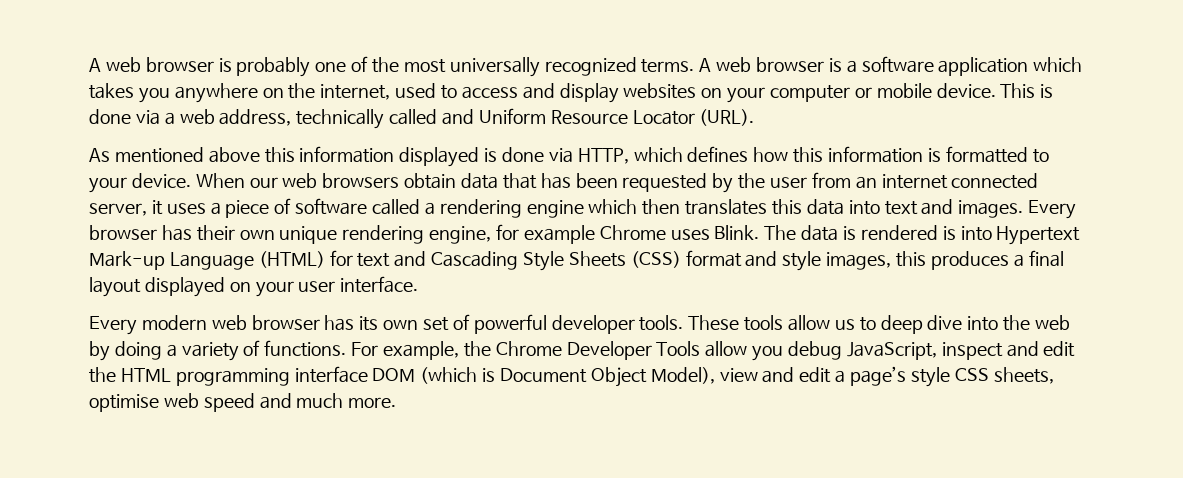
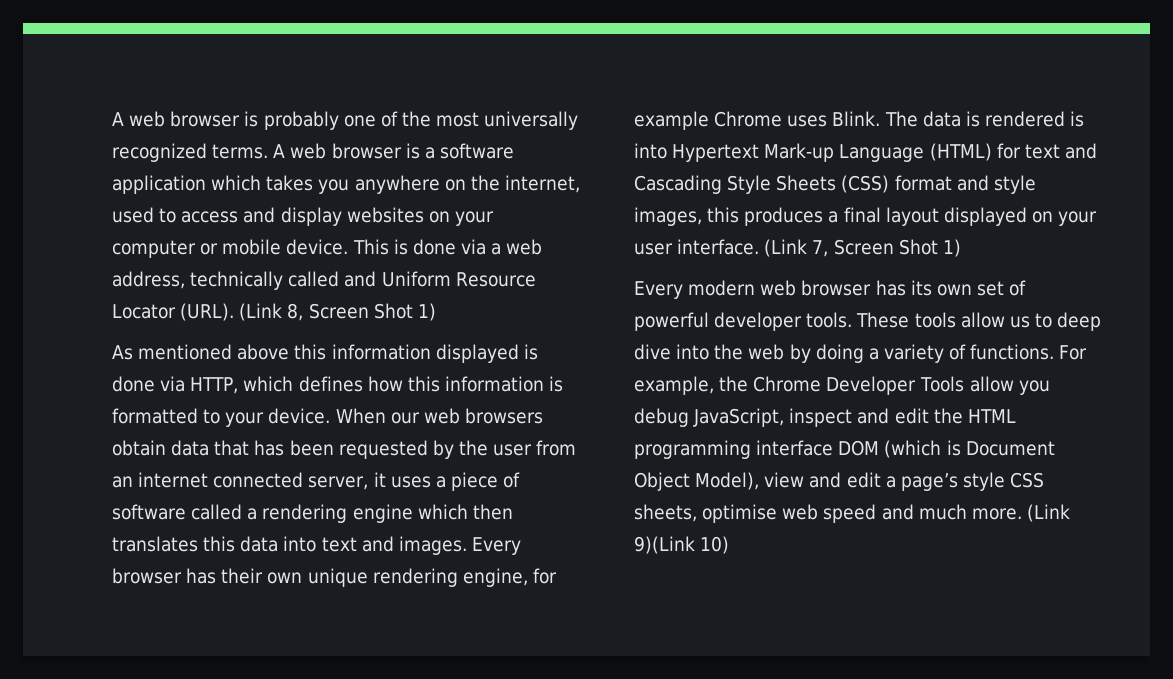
+ (Link 8, Screen Shot 1)
+ (Link 7, Screen Shot 1)
+ (Link 9)(Link 10)

